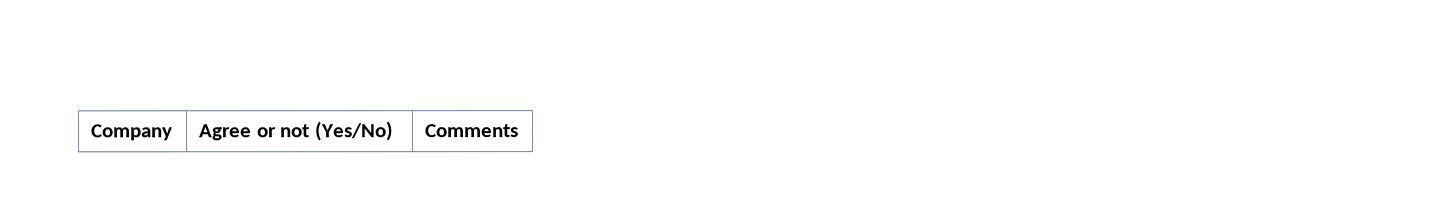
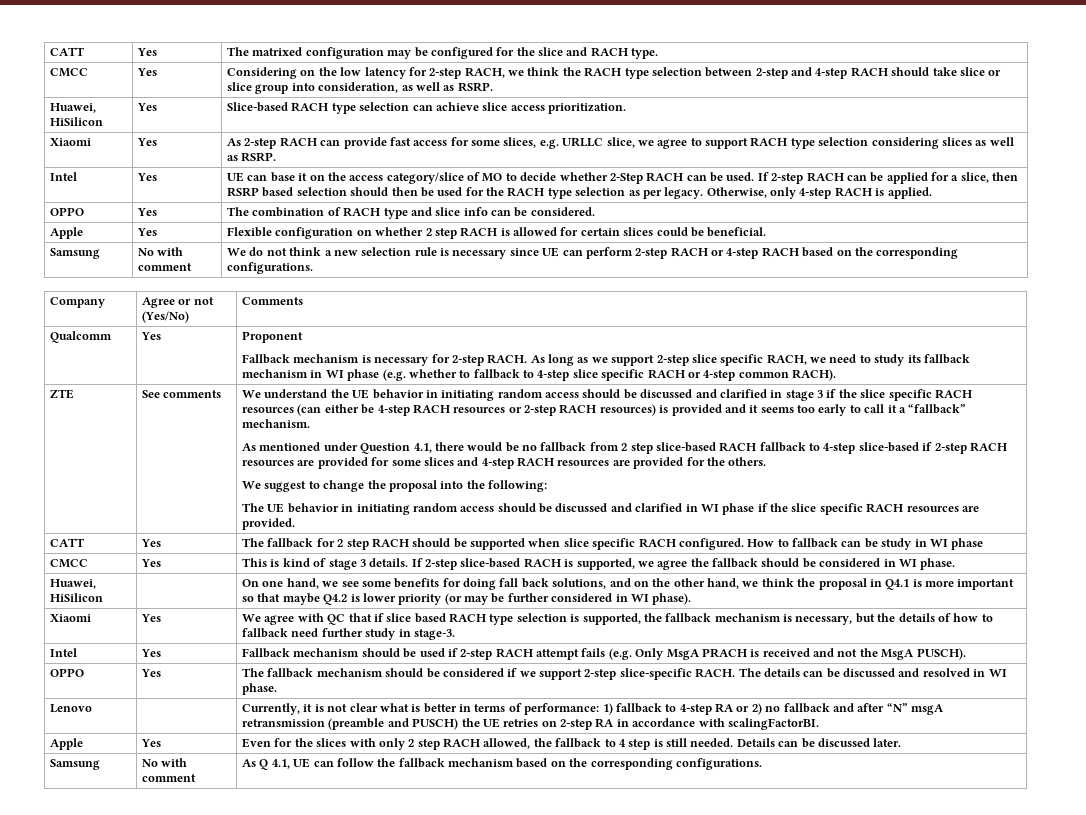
+ CATT | Yes | The matrixed configuration may be configured for the slice and RACH type.
+ CMCC | Yes | Considering on the low latency for 2-step RACH, we think the RACH type selection between 2-step and 4-step RACH should take slice or slice group into consideration, as well as RSRP.
+ Huawei, HiSilicon | Yes | Slice-based RACH type selection can achieve slice access prioritization.
+ Xiaomi | Yes | As 2-step RACH can provide fast access for some slices, e.g. URLLC slice, we agree to support RACH type selection considering slices as well as RSRP.
+ Intel | Yes | UE can base it on the access category/slice of MO to decide whether 2-Step RACH can be used. If 2-step RACH can be applied for a slice, then RSRP based selection should then be used for the RACH type selection as per legacy. Otherwise, only 4-step RACH is applied.
+ OPPO | Yes | The combination of RACH type and slice info can be considered.
+ Apple | Yes | Flexible configuration on whether 2 step RACH is allowed for certain slices could be beneficial.
+ Samsung | No with comment | We do not think a new selection rule is necessary since UE can perform 2-step RACH or 4-step RACH based on the corresponding configurations.
+ Qualcomm | Yes | Proponent
+ Fallback mechanism is necessary for 2-step RACH. As long as we support 2-step slice specific RACH, we need to study its fallback mechanism in WI phase (e.g. whether to fallback to 4-step slice specific RACH or 4-step common RACH).
+ ZTE | See comments | We understand the UE behavior in initiating random access should be discussed and clarified in stage 3 if the slice specific RACH resources (can either be 4-step RACH resources or 2-step RACH resources) is provided and it seems too early to call it a “fallback” mechanism.
+ As mentioned under Question 4.1, there would be no fallback from 2 step slice-based RACH fallback to 4-step slice-based if 2-step RACH resources are provided for some slices and 4-step RACH resources are provided for the others.
+ We suggest to change the proposal into the following:
+ The UE behavior in initiating random access should be discussed and clarified in WI phase if the slice specific RACH resources are provided.
+ CATT | Yes | The fallback for 2 step RACH should be supported when slice specific RACH configured. How to fallback can be study in WI phase
+ CMCC | Yes | This is kind of stage 3 details. If 2-step slice-based RACH is supported, we agree the fallback should be considered in WI phase.
+ Huawei, HiSilicon | | On one hand, we see some benefits for doing fall back solutions, and on the other hand, we think the proposal in Q4.1 is more important so that maybe Q4.2 is lower priority (or may be further considered in WI phase).
+ Xiaomi | Yes | We agree with QC that if slice based RACH type selection is supported, the fallback mechanism is necessary, but the details of how to fallback need further study in stage-3.
+ Intel | Yes | Fallback mechanism should be used if 2-step RACH attempt fails (e.g. Only MsgA PRACH is received and not the MsgA PUSCH).
+ OPPO | Yes | The fallback mechanism should be considered if we support 2-step slice-specific RACH. The details can be discussed and resolved in WI phase.
+ Lenovo | | Currently, it is not clear what is better in terms of performance: 1) fallback to 4-step RA or 2) no fallback and after “N” msgA retransmission (preamble and PUSCH) the UE retries on 2-step RA in accordance with scalingFactorBI.
+ Apple | Yes | Even for the slices with only 2 step RACH allowed, the fallback to 4 step is still needed. Details can be discussed later.
+ Samsung | No with comment | As Q 4.1, UE can follow the fallback mechanism based on the corresponding configurations.

